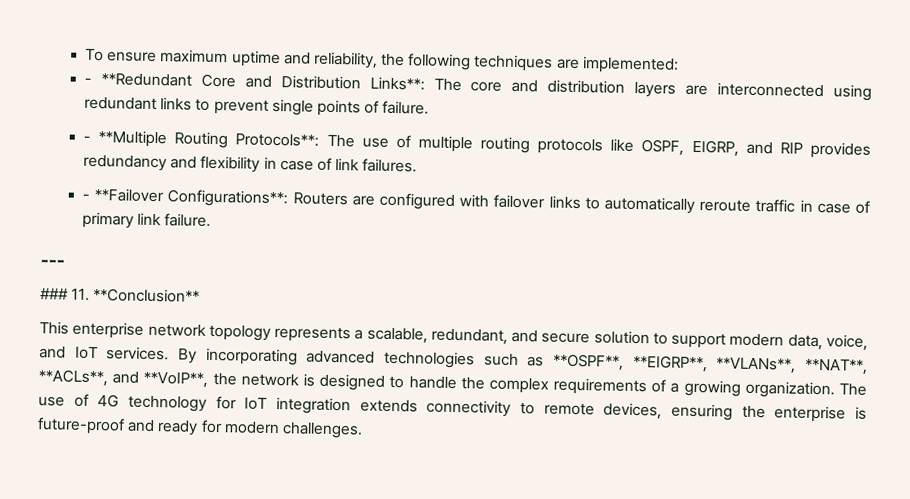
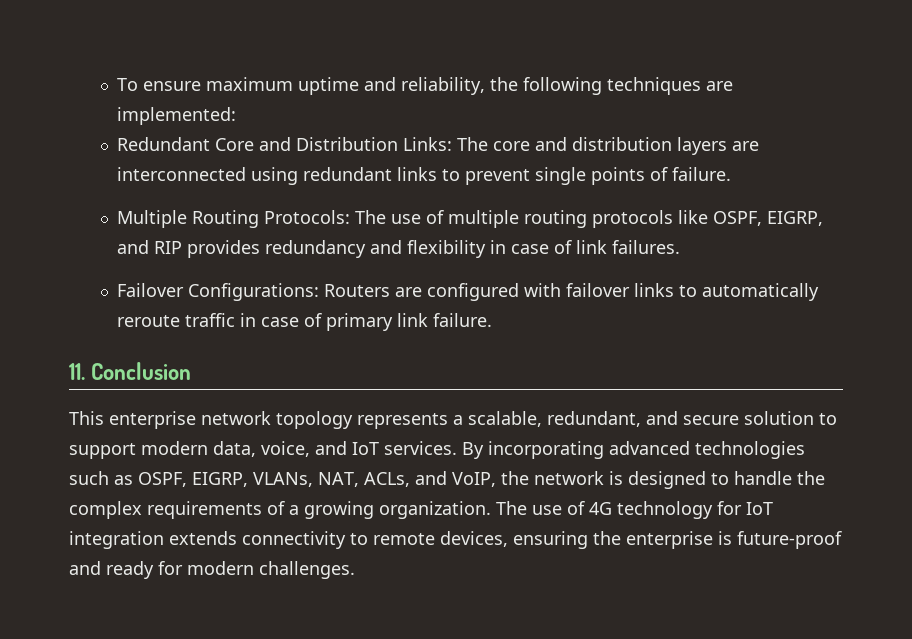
- - **Redundant Core and Distribution Links**: The core and distribution layers are interconnected using redundant links to prevent single points of failure.
+ Redundant Core and Distribution Links: The core and distribution layers are interconnected using redundant links to prevent single points of failure.
- - **Multiple Routing Protocols**: The use of multiple routing protocols like OSPF, EIGRP, and RIP provides redundancy and flexibility in case of link failures.
+ Multiple Routing Protocols: The use of multiple routing protocols like OSPF, EIGRP, and RIP provides redundancy and flexibility in case of link failures.
- - **Failover Configurations**: Routers are configured with failover links to automatically reroute traffic in case of primary link failure.
+ Failover Configurations: Routers are configured with failover links to automatically reroute traffic in case of primary link failure.
- ---
- ### 11. **Conclusion**
+ 11. Conclusion
- By incorporating advanced technologies such as **OSPF**, **EIGRP**, **VLANs**, **NAT**, **ACLs**, and **VoIP**, the network is designed to handle the complex requirements of a growing organization.
+ By incorporating advanced technologies such as OSPF, EIGRP, VLANs, NAT, ACLs, and VoIP, the network is designed to handle the complex requirements of a growing organization.

